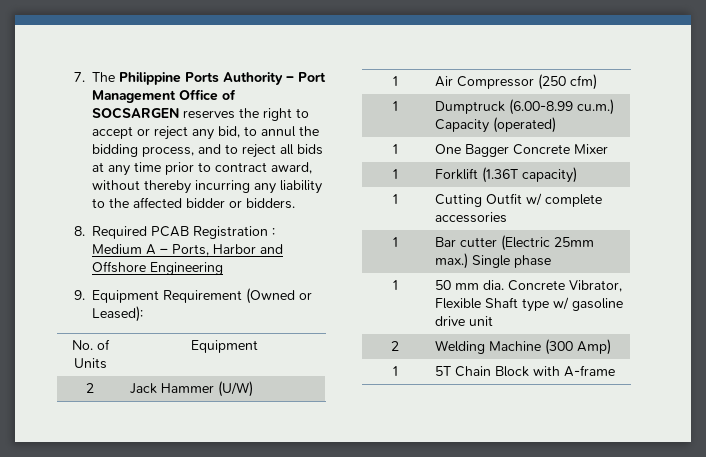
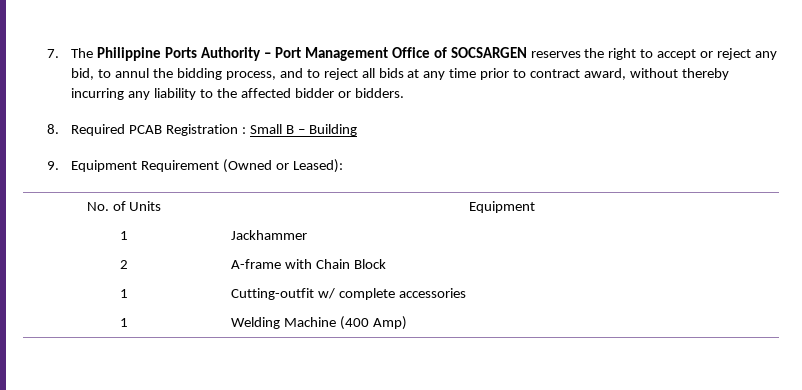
- 8. Required PCAB Registration : Medium A – Ports, Harbor and Offshore Engineering
+ 8. Required PCAB Registration : Small B – Building
- 2 | Jack Hammer (U/W)
- 1 | Air Compressor (250 cfm)
- 1 | Dumptruck (6.00-8.99 cu.m.) Capacity (operated)
- 1 | One Bagger Concrete Mixer
- 1 | Forklift (1.36T capacity)
- 1 | Cutting Outfit w/ complete accessories
- 1 | Bar cutter (Electric 25mm max.) Single phase
- 1 | 50 mm dia. Concrete Vibrator, Flexible Shaft type w/ gasoline drive unit
- 2 | Welding Machine (300 Amp)
+ 1 | Jackhammer
+ 2 | A-frame with Chain Block
+ 1 | Cutting-outfit w/ complete accessories
+ 1 | Welding Machine (400 Amp)
- 1 | 5T Chain Block with A-frame

